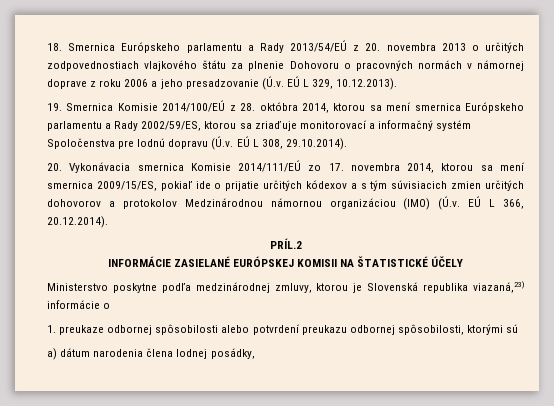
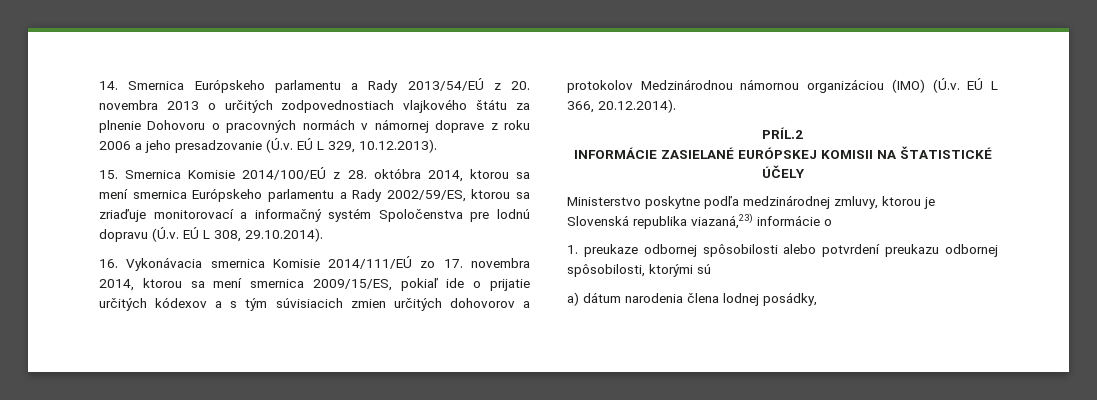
- 18. Smernica Európskeho parlamentu a Rady 2013/54/EÚ z 20. novembra 2013 o určitých zodpovednostiach vlajkového štátu za plnenie Dohovoru o pracovných normách v námornej doprave z roku 2006 a jeho presadzovanie (Ú.v. EÚ L 329, 10.12.2013).
+ 14. Smernica Európskeho parlamentu a Rady 2013/54/EÚ z 20. novembra 2013 o určitých zodpovednostiach vlajkového štátu za plnenie Dohovoru o pracovných normách v námornej doprave z roku 2006 a jeho presadzovanie (Ú.v. EÚ L 329, 10.12.2013).
- 19. Smernica Komisie 2014/100/EÚ z 28. októbra 2014, ktorou sa mení smernica Európskeho parlamentu a Rady 2002/59/ES, ktorou sa zriaďuje monitorovací a informačný systém Spoločenstva pre lodnú dopravu (Ú.v. EÚ L 308, 29.10.2014).
+ 15. Smernica Komisie 2014/100/EÚ z 28. októbra 2014, ktorou sa mení smernica Európskeho parlamentu a Rady 2002/59/ES, ktorou sa zriaďuje monitorovací a informačný systém Spoločenstva pre lodnú dopravu (Ú.v. EÚ L 308, 29.10.2014).
- 20. Vykonávacia smernica Komisie 2014/111/EÚ zo 17. novembra 2014, ktorou sa mení smernica 2009/15/ES, pokiaľ ide o prijatie určitých kódexov a s tým súvisiacich zmien určitých dohovorov a protokolov Medzinárodnou námornou organizáciou (IMO) (Ú.v. EÚ L 366, 20.12.2014).
+ 16. Vykonávacia smernica Komisie 2014/111/EÚ zo 17. novembra 2014, ktorou sa mení smernica 2009/15/ES, pokiaľ ide o prijatie určitých kódexov a s tým súvisiacich zmien určitých dohovorov a protokolov Medzinárodnou námornou organizáciou (IMO) (Ú.v. EÚ L 366, 20.12.2014).

